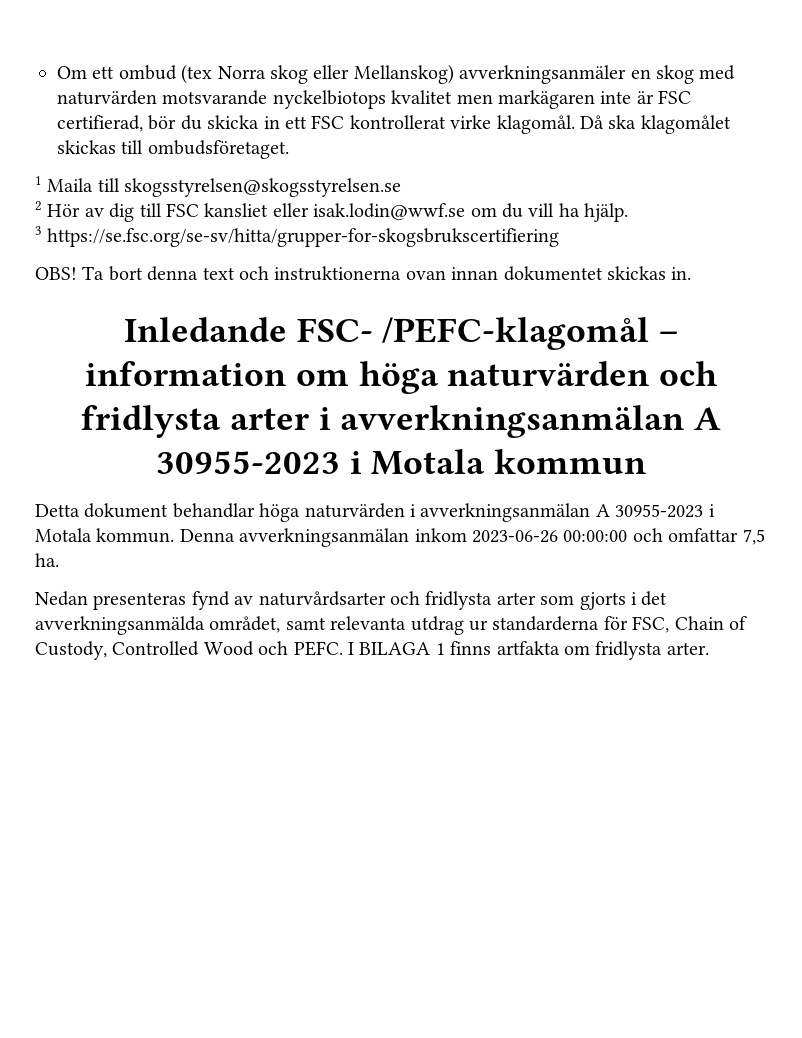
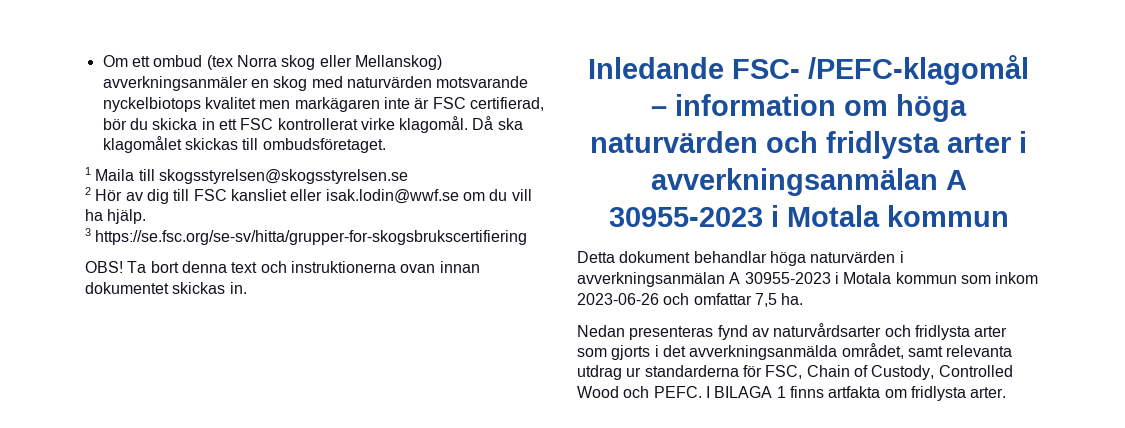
- Detta dokument behandlar höga naturvärden i avverkningsanmälan A 30955-2023 i Motala kommun. Denna avverkningsanmälan inkom 2023-06-26 00:00:00 och omfattar 7,5 ha.
+ Detta dokument behandlar höga naturvärden i avverkningsanmälan A 30955-2023 i Motala kommun som inkom 2023-06-26 och omfattar 7,5 ha.

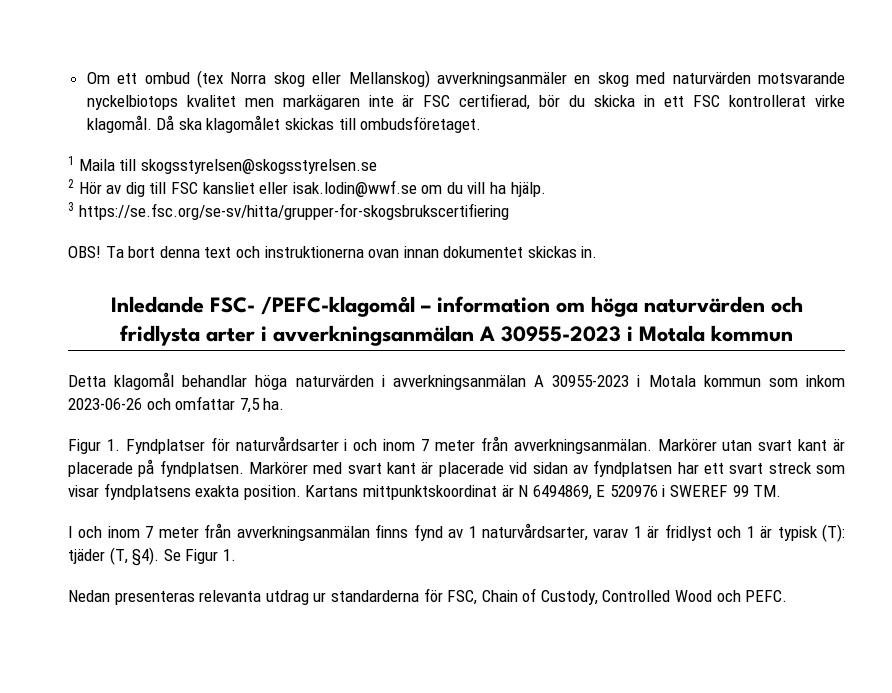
- Detta dokument behandlar höga naturvärden i avverkningsanmälan A 30955-2023 i Motala kommun som inkom 2023-06-26 och omfattar 7,5 ha.
+ Detta klagomål behandlar höga naturvärden i avverkningsanmälan A 30955-2023 i Motala kommun som inkom 2023-06-26 och omfattar 7,5 ha.
- Nedan presenteras fynd av naturvårdsarter och fridlysta arter som gjorts i det avverkningsanmälda området, samt relevanta utdrag ur standarderna för FSC, Chain of Custody, Controlled Wood och PEFC. I BILAGA 1 finns artfakta om fridlysta arter.
+ Figur 1. Fyndplatser för naturvårdsarter i och inom 7 meter från avverkningsanmälan. Markörer utan svart kant är placerade på fyndplatsen. Markörer med svart kant är placerade vid sidan av fyndplatsen har ett svart streck som visar fyndplatsens exakta position. Kartans mittpunktskoordinat är N 6494869, E 520976 i SWEREF 99 TM.
+ I och inom 7 meter från avverkningsanmälan finns fynd av 1 naturvårdsarter, varav 1 är fridlyst och 1 är typisk (T): tjäder (T, §4). Se Figur 1.
+ Nedan presenteras relevanta utdrag ur standarderna för FSC, Chain of Custody, Controlled Wood och PEFC.

